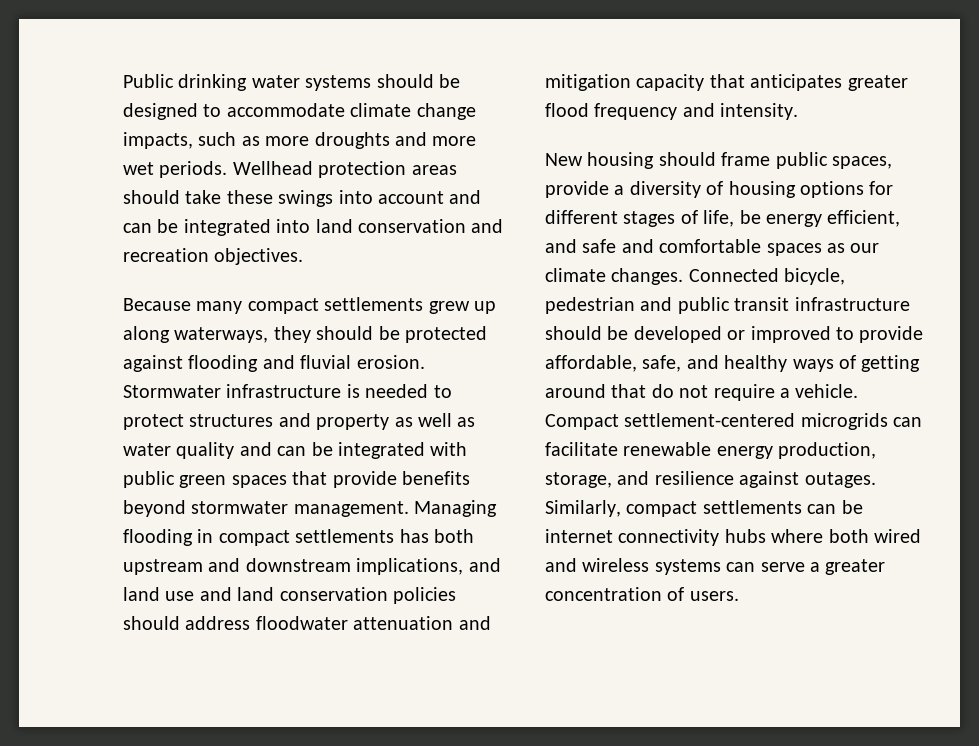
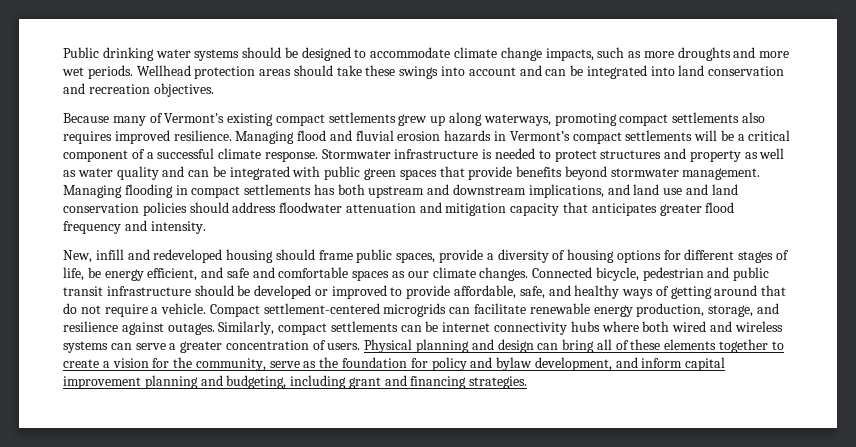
- Because many compact settlements grew up along waterways, they should be protected against flooding and fluvial erosion.
+ Because many of Vermont’s existing compact settlements grew up along waterways, promoting compact settlements also requires improved resilience. Managing flood and fluvial erosion hazards in Vermont’s compact settlements will be a critical component of a successful climate response.
- New housing should frame public spaces, provide a diversity of housing options for different stages of life, be energy efficient, and safe and comfortable spaces as our climate changes.
+ New, infill and redeveloped housing should frame public spaces, provide a diversity of housing options for different stages of life, be energy efficient, and safe and comfortable spaces as our climate changes.
+ Physical planning and design can bring all of these elements together to create a vision for the community, serve as the foundation for policy and bylaw development, and inform capital improvement planning and budgeting, including grant and financing strategies.

